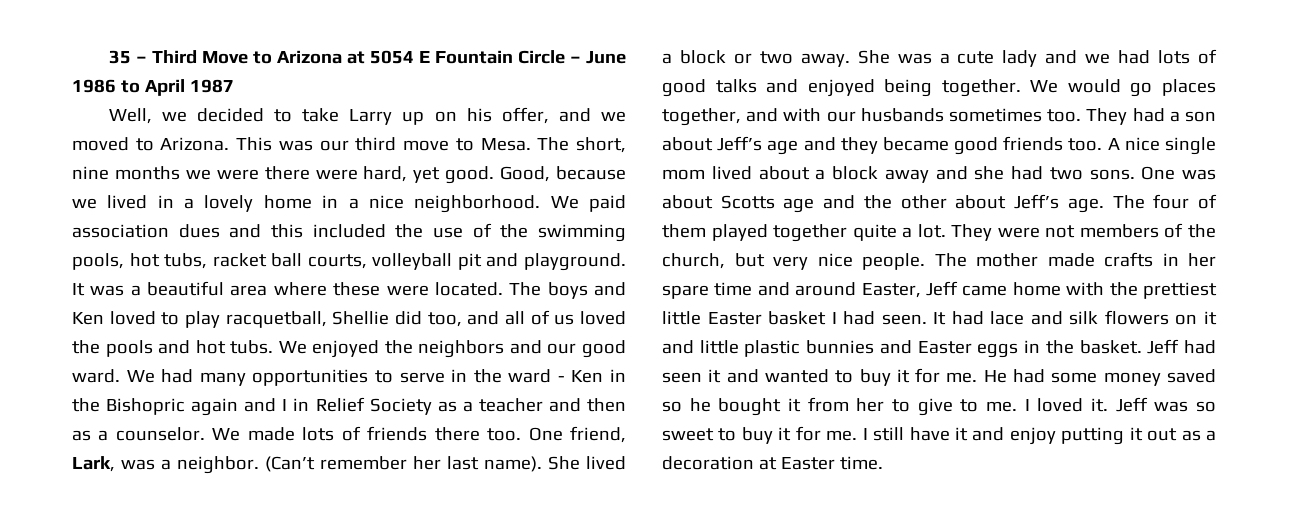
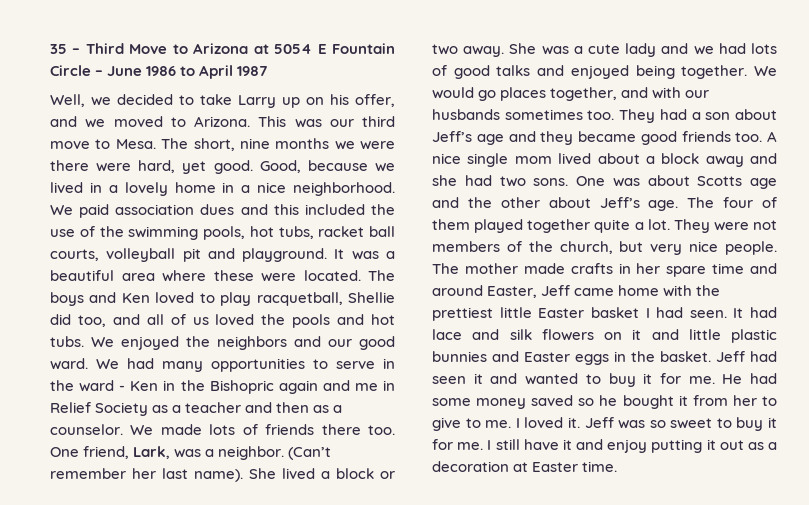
- We had many opportunities to serve in the ward - Ken in the Bishopric again and I in Relief Society as a teacher and then as a counselor.
+ We had many opportunities to serve in the ward - Ken in the Bishopric again and me in Relief Society as a teacher and then as a counselor.

